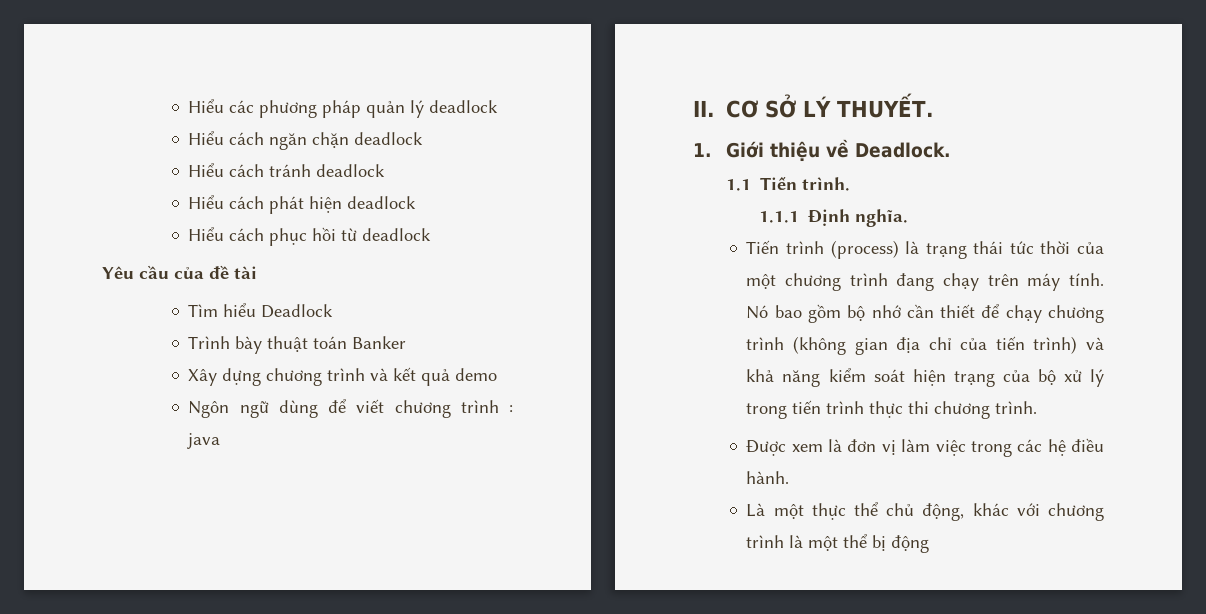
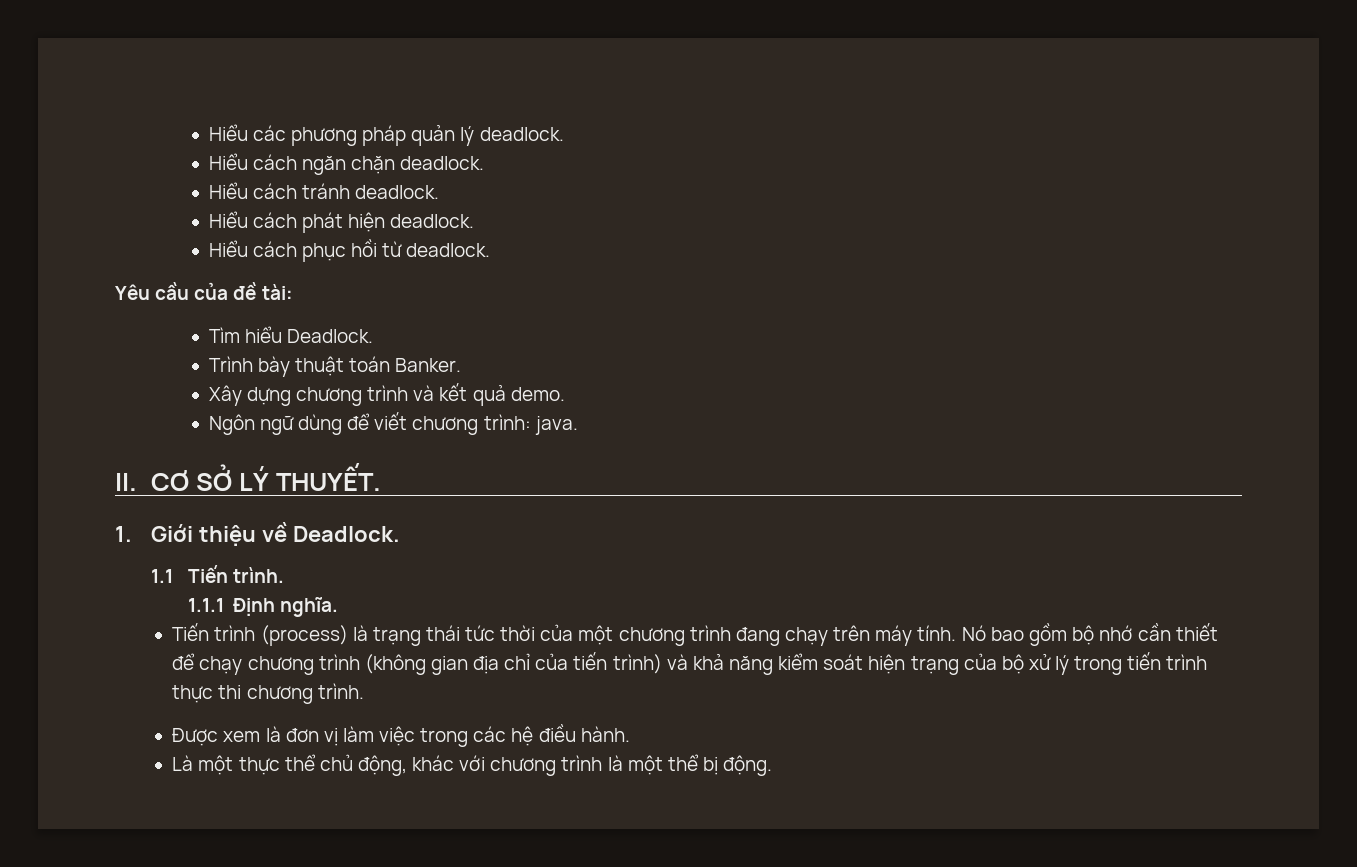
- Hiểu các phương pháp quản lý deadlock
+ Hiểu các phương pháp quản lý deadlock.
- Hiểu cách ngăn chặn deadlock
+ Hiểu cách ngăn chặn deadlock.
- Hiểu cách tránh deadlock
+ Hiểu cách tránh deadlock.
- Hiểu cách phát hiện deadlock
+ Hiểu cách phát hiện deadlock.
- Hiểu cách phục hồi từ deadlock
+ Hiểu cách phục hồi từ deadlock.
- Yêu cầu của đề tài
+ Yêu cầu của đề tài:
- Tìm hiểu Deadlock
+ Tìm hiểu Deadlock.
- Trình bày thuật toán Banker
+ Trình bày thuật toán Banker.
- Xây dựng chương trình và kết quả demo
+ Xây dựng chương trình và kết quả demo.
- Ngôn ngữ dùng để viết chương trình : java
+ Ngôn ngữ dùng để viết chương trình: java.
- Là một thực thể chủ động, khác với chương trình là một thể bị động
+ Là một thực thể chủ động, khác với chương trình là một thể bị động.

